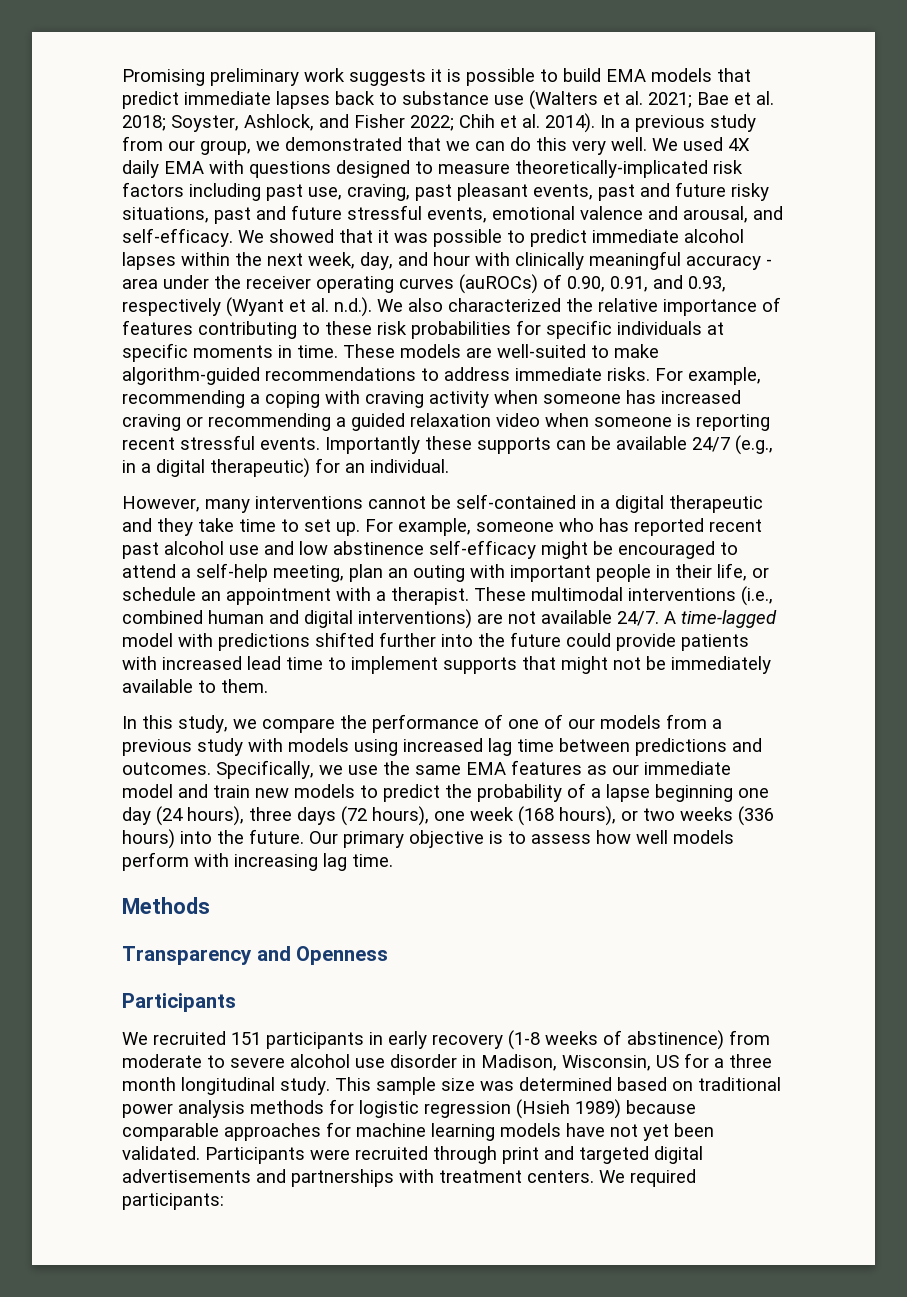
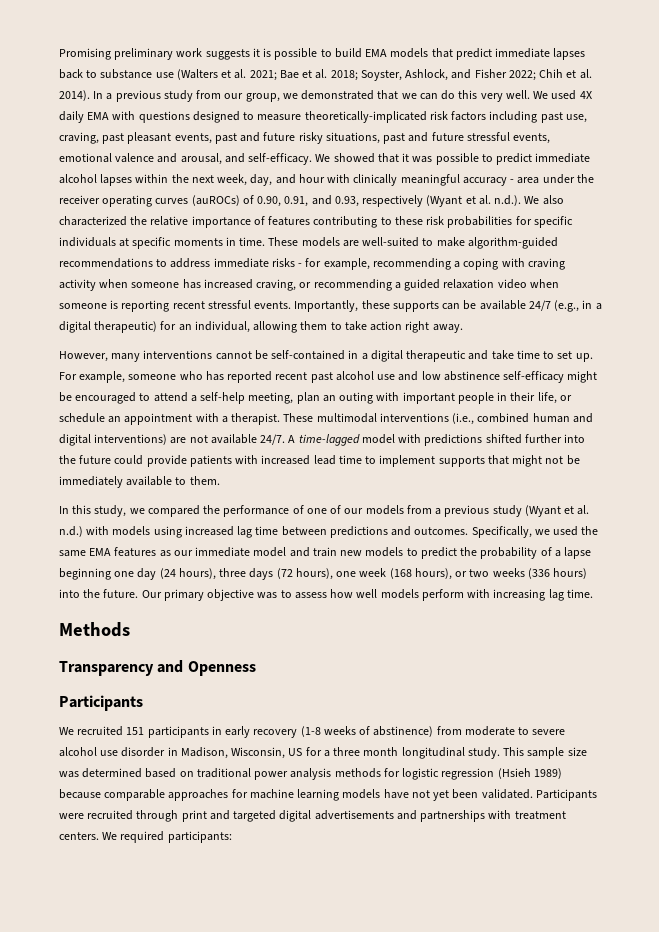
- These models are well-suited to make algorithm-guided recommendations to address immediate risks. For example, recommending a coping with craving activity when someone has increased craving or recommending a guided relaxation video when someone is reporting recent stressful events.
+ These models are well-suited to make algorithm-guided recommendations to address immediate risks - for example, recommending a coping with craving activity when someone has increased craving, or recommending a guided relaxation video when someone is reporting recent stressful events.
- Importantly these supports can be available 24/7 (e.g., in a digital therapeutic) for an individual.
+ Importantly, these supports can be available 24/7 (e.g., in a digital therapeutic) for an individual, allowing them to take action right away.
- However, many interventions cannot be self-contained in a digital therapeutic and they take time to set up.
+ However, many interventions cannot be self-contained in a digital therapeutic and take time to set up.
- In this study, we compare the performance of one of our models from a previous study with models using increased lag time between predictions and outcomes.
+ In this study, we compared the performance of one of our models from a previous study (Wyant et al. n.d.) with models using increased lag time between predictions and outcomes.
- Specifically, we use the same EMA features as our immediate model and train new models to predict the probability of a lapse beginning one day (24 hours), three days (72 hours), one week (168 hours), or two weeks (336 hours) into the future.
+ Specifically, we used the same EMA features as our immediate model and train new models to predict the probability of a lapse beginning one day (24 hours), three days (72 hours), one week (168 hours), or two weeks (336 hours) into the future.
- Our primary objective is to assess how well models perform with increasing lag time.
+ Our primary objective was to assess how well models perform with increasing lag time.

